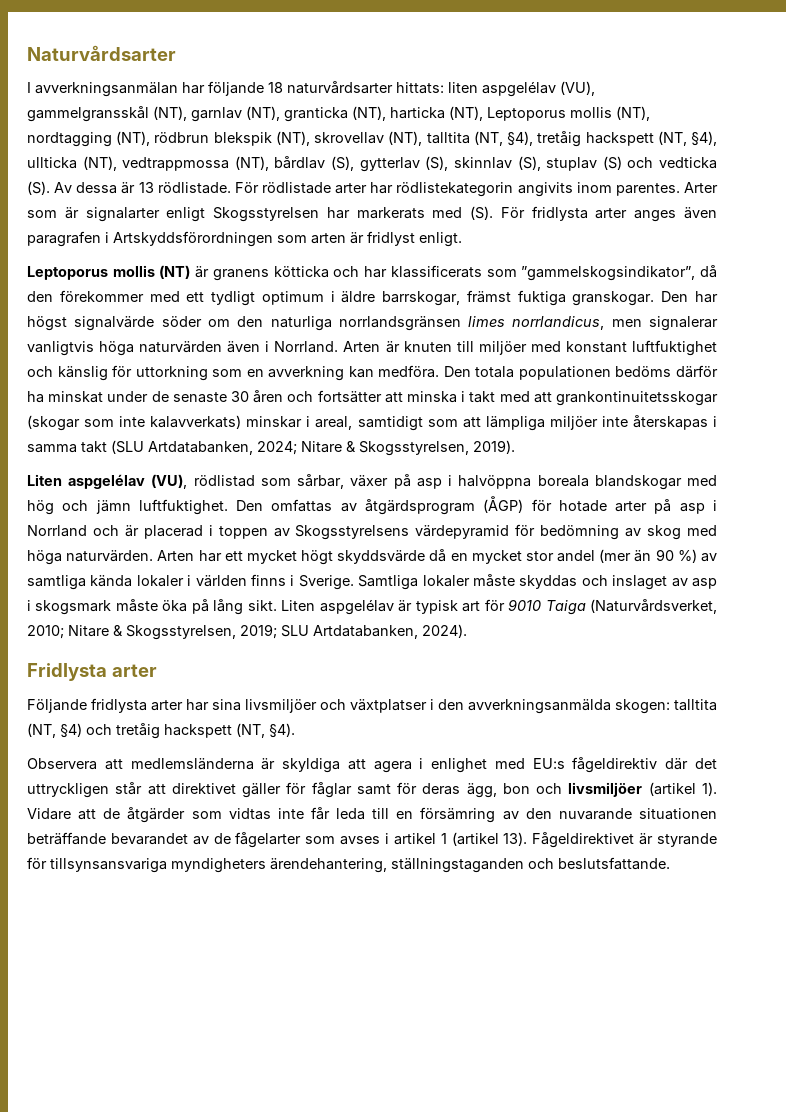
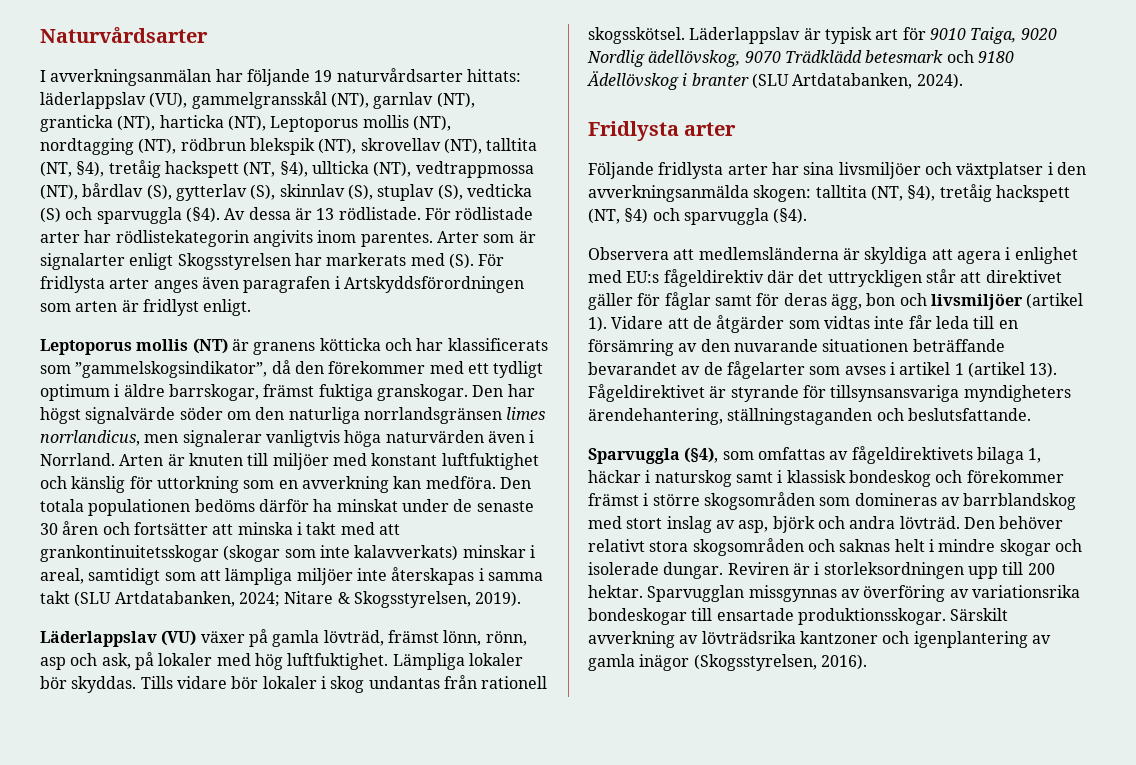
- I avverkningsanmälan har följande 18 naturvårdsarter hittats: liten aspgelélav (VU), gammelgransskål (NT), garnlav (NT), granticka (NT), harticka (NT), Leptoporus mollis (NT), nordtagging (NT), rödbrun blekspik (NT), skrovellav (NT), talltita (NT, §4), tretåig hackspett (NT, §4), ullticka (NT), vedtrappmossa (NT), bårdlav (S), gytterlav (S), skinnlav (S), stuplav (S) och vedticka (S). Av dessa är 13 rödlistade.
+ I avverkningsanmälan har följande 19 naturvårdsarter hittats: läderlappslav (VU), gammelgransskål (NT), garnlav (NT), granticka (NT), harticka (NT), Leptoporus mollis (NT), nordtagging (NT), rödbrun blekspik (NT), skrovellav (NT), talltita (NT, §4), tretåig hackspett (NT, §4), ullticka (NT), vedtrappmossa (NT), bårdlav (S), gytterlav (S), skinnlav (S), stuplav (S), vedticka (S) och sparvuggla (§4). Av dessa är 13 rödlistade.
- Liten aspgelélav (VU), rödlistad som sårbar, växer på asp i halvöppna boreala blandskogar med hög och jämn luftfuktighet. Den omfattas av åtgärdsprogram (ÅGP) för hotade arter på asp i Norrland och är placerad i toppen av Skogsstyrelsens värdepyramid för bedömning av skog med höga naturvärden. Arten har ett mycket högt skyddsvärde då en mycket stor andel (mer än 90 %) av samtliga kända lokaler i världen finns i Sverige. Samtliga lokaler måste skyddas och inslaget av asp i skogsmark måste öka på lång sikt. Liten aspgelélav är typisk art för 9010 Taiga (Naturvårdsverket, 2010; Nitare & Skogsstyrelsen, 2019; SLU Artdatabanken, 2024).
+ Läderlappslav (VU) växer på gamla lövträd, främst lönn, rönn, asp och ask, på lokaler med hög luftfuktighet. Lämpliga lokaler bör skyddas. Tills vidare bör lokaler i skog undantas från rationell skogsskötsel. Läderlappslav är typisk art för 9010 Taiga, 9020 Nordlig ädellövskog, 9070 Trädklädd betesmark och 9180 Ädellövskog i branter (SLU Artdatabanken, 2024).
- Följande fridlysta arter har sina livsmiljöer och växtplatser i den avverkningsanmälda skogen: talltita (NT, §4) och tretåig hackspett (NT, §4).
+ Följande fridlysta arter har sina livsmiljöer och växtplatser i den avverkningsanmälda skogen: talltita (NT, §4), tretåig hackspett (NT, §4) och sparvuggla (§4).
+ Sparvuggla (§4), som omfattas av fågeldirektivets bilaga 1, häckar i naturskog samt i klassisk bondeskog och förekommer främst i större skogsområden som domineras av barrblandskog med stort inslag av asp, björk och andra lövträd. Den behöver relativt stora skogsområden och saknas helt i mindre skogar och isolerade dungar. Reviren är i storleksordningen upp till 200 hektar. Sparvugglan missgynnas av överföring av variationsrika bondeskogar till ensartade produktionsskogar. Särskilt avverkning av lövträdsrika kantzoner och igenplantering av gamla inägor (Skogsstyrelsen, 2016).

